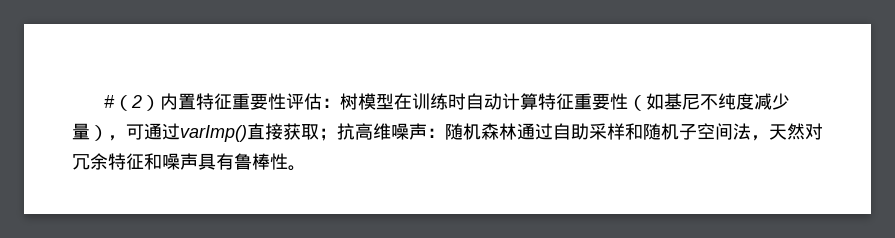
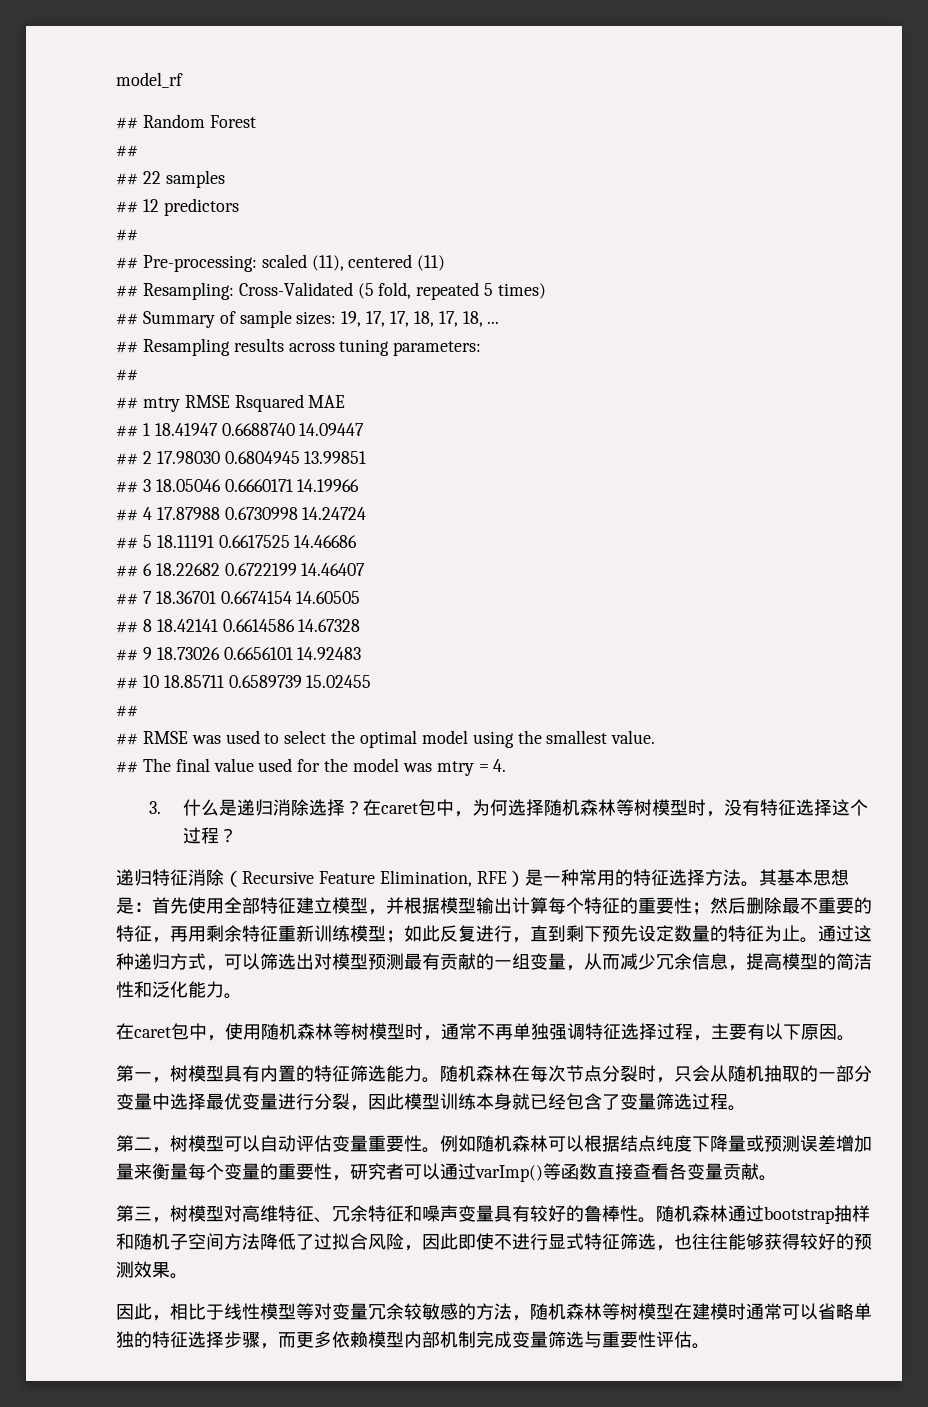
- #（2）内置特征重要性评估：树模型在训练时自动计算特征重要性（如基尼不纯度减少量），可通过varImp()直接获取；抗高维噪声：随机森林通过自助采样和随机子空间法，天然对冗余特征和噪声具有鲁棒性。
+ model_rf
+ ## Random Forest
+ ##
+ ## 22 samples
+ ## 12 predictors
+ ##
+ ## Pre-processing: scaled (11), centered (11)
+ ## Resampling: Cross-Validated (5 fold, repeated 5 times)
+ ## Summary of sample sizes: 19, 17, 17, 18, 17, 18, ...
+ ## Resampling results across tuning parameters:
+ ##
+ ## mtry RMSE Rsquared MAE
+ ## 1 18.41947 0.6688740 14.09447
+ ## 2 17.98030 0.6804945 13.99851
+ ## 3 18.05046 0.6660171 14.19966
+ ## 4 17.87988 0.6730998 14.24724
+ ## 5 18.11191 0.6617525 14.46686
+ ## 6 18.22682 0.6722199 14.46407
+ ## 7 18.36701 0.6674154 14.60505
+ ## 8 18.42141 0.6614586 14.67328
+ ## 9 18.73026 0.6656101 14.92483
+ ## 10 18.85711 0.6589739 15.02455
+ ##
+ ## RMSE was used to select the optimal model using the smallest value.
+ ## The final value used for the model was mtry = 4.
+ 3.什么是递归消除选择？在caret包中，为何选择随机森林等树模型时，没有特征选择这个过程？
+ 递归特征消除（Recursive Feature Elimination, RFE）是一种常用的特征选择方法。其基本思想是：首先使用全部特征建立模型，并根据模型输出计算每个特征的重要性；然后删除最不重要的特征，再用剩余特征重新训练模型；如此反复进行，直到剩下预先设定数量的特征为止。通过这种递归方式，可以筛选出对模型预测最有贡献的一组变量，从而减少冗余信息，提高模型的简洁性和泛化能力。
+ 在caret包中，使用随机森林等树模型时，通常不再单独强调特征选择过程，主要有以下原因。
+ 第一，树模型具有内置的特征筛选能力。随机森林在每次节点分裂时，只会从随机抽取的一部分变量中选择最优变量进行分裂，因此模型训练本身就已经包含了变量筛选过程。
+ 第二，树模型可以自动评估变量重要性。例如随机森林可以根据结点纯度下降量或预测误差增加量来衡量每个变量的重要性，研究者可以通过varImp()等函数直接查看各变量贡献。
+ 第三，树模型对高维特征、冗余特征和噪声变量具有较好的鲁棒性。随机森林通过bootstrap抽样和随机子空间方法降低了过拟合风险，因此即使不进行显式特征筛选，也往往能够获得较好的预测效果。
+ 因此，相比于线性模型等对变量冗余较敏感的方法，随机森林等树模型在建模时通常可以省略单独的特征选择步骤，而更多依赖模型内部机制完成变量筛选与重要性评估。

